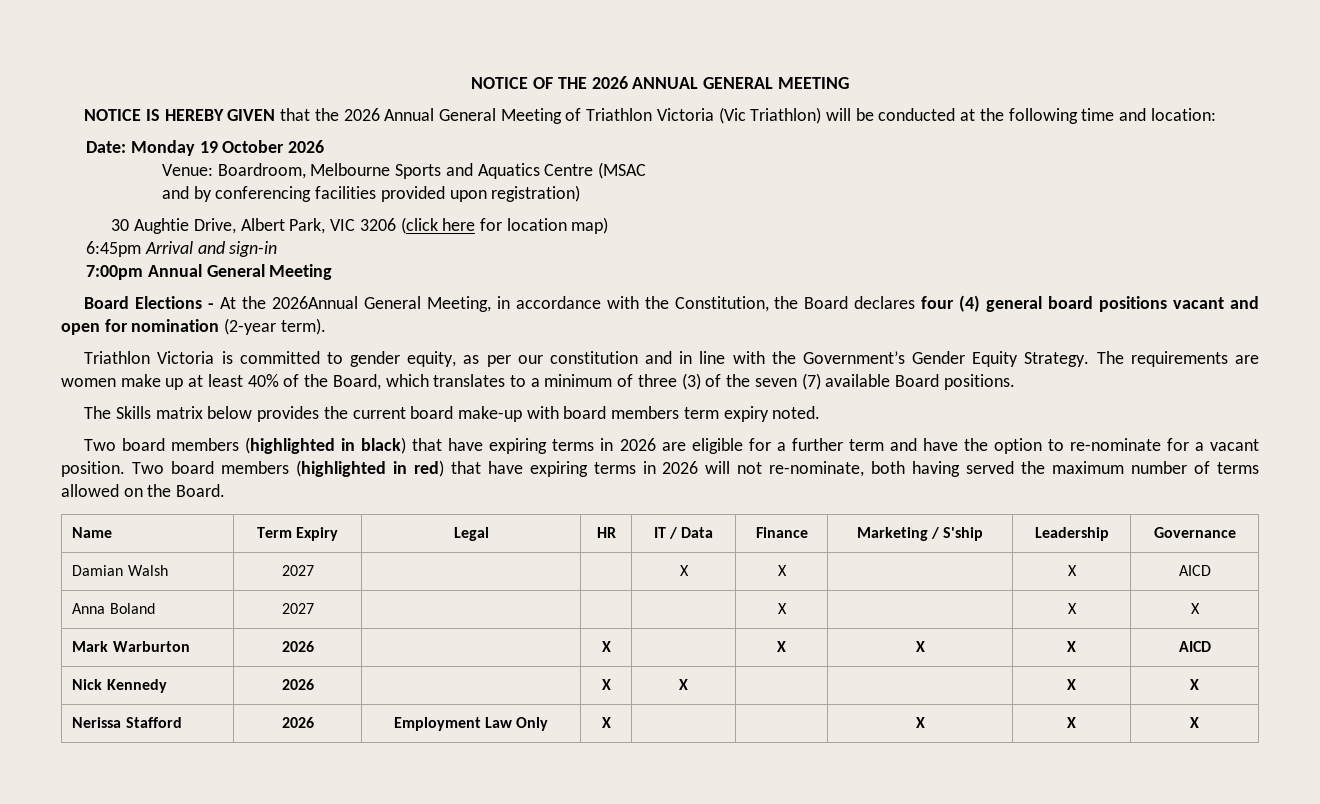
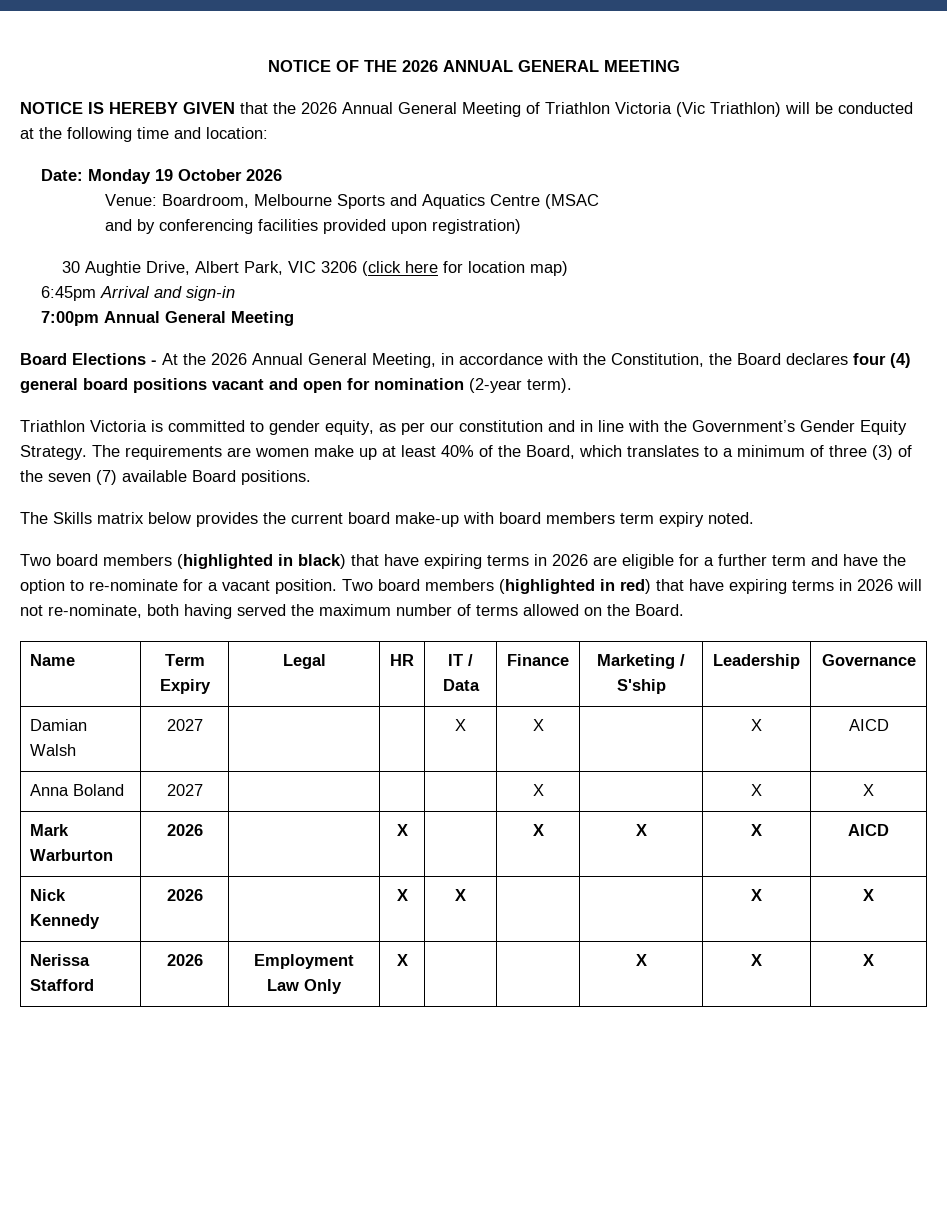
- Board Elections - At the 2026Annual General Meeting, in accordance with the Constitution, the Board declares four (4) general board positions vacant and open for nomination (2-year term).
+ Board Elections - At the 2026 Annual General Meeting, in accordance with the Constitution, the Board declares four (4) general board positions vacant and open for nomination (2-year term).

